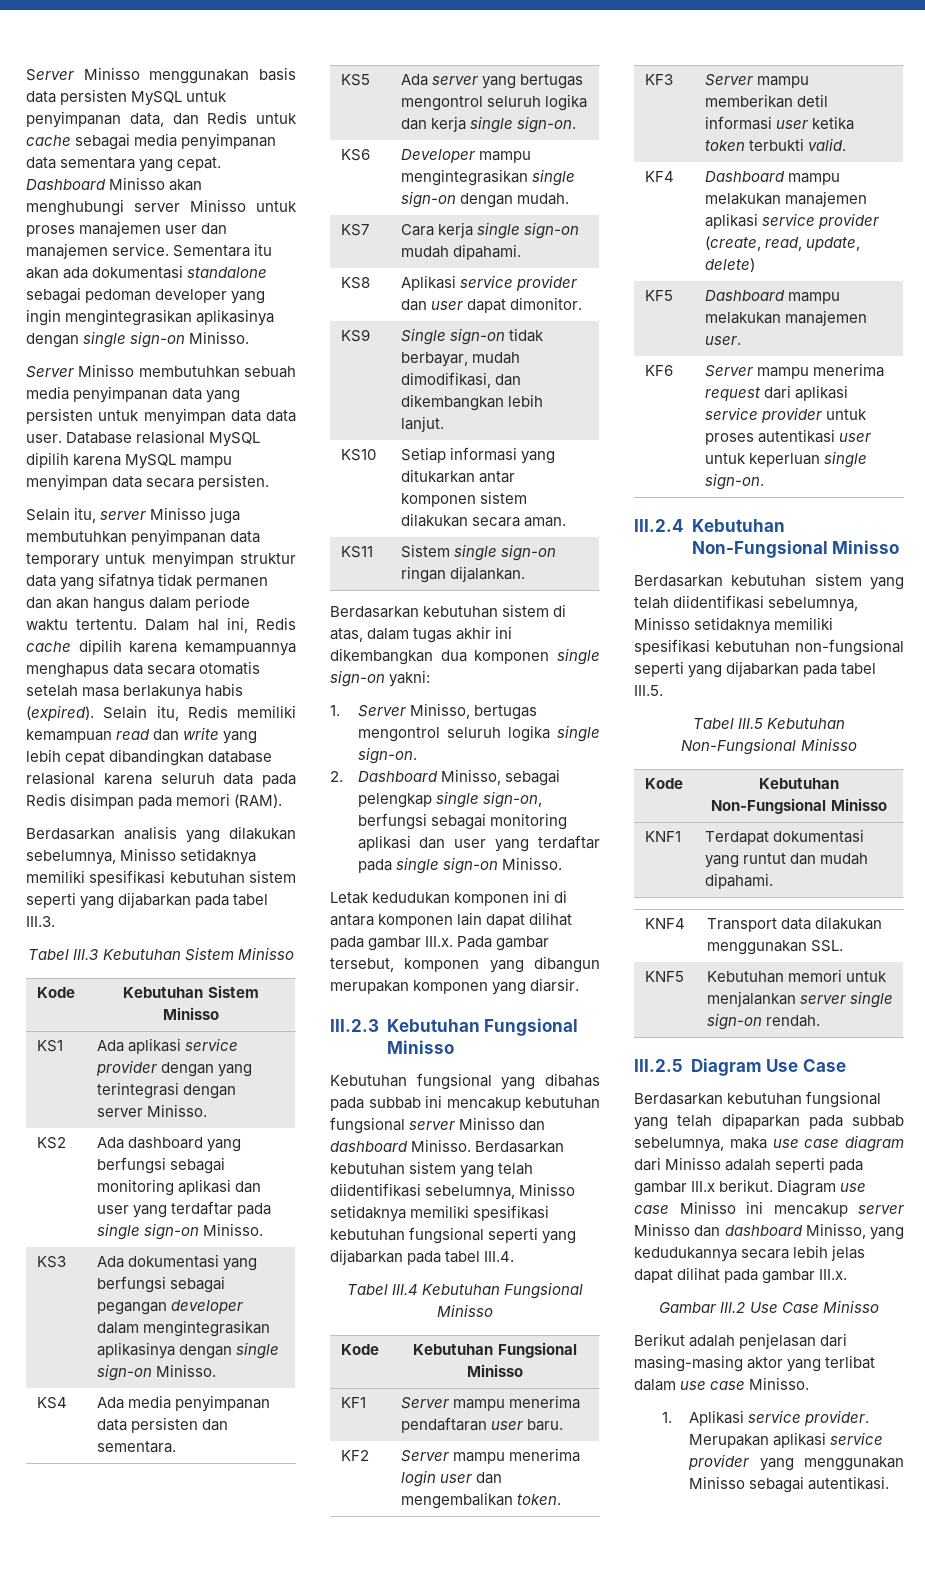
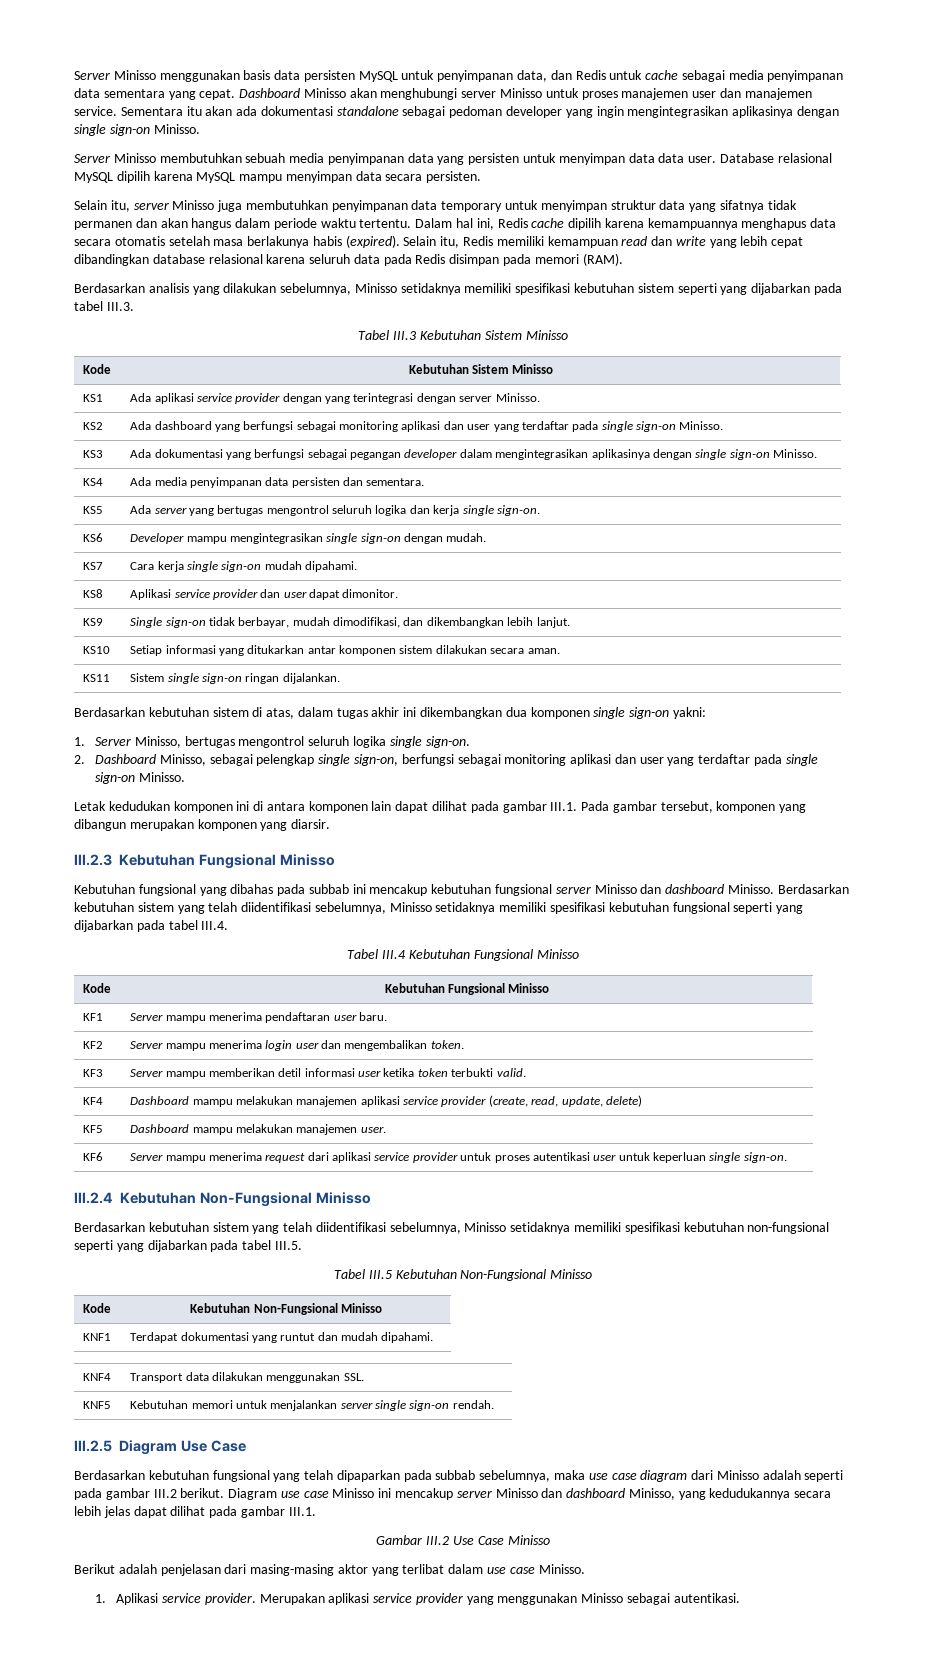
- Letak kedudukan komponen ini di antara komponen lain dapat dilihat pada gambar III.x. Pada gambar tersebut, komponen yang dibangun merupakan komponen yang diarsir.
+ Letak kedudukan komponen ini di antara komponen lain dapat dilihat pada gambar III.1. Pada gambar tersebut, komponen yang dibangun merupakan komponen yang diarsir.
- Berdasarkan kebutuhan fungsional yang telah dipaparkan pada subbab sebelumnya, maka use case diagram dari Minisso adalah seperti pada gambar III.x berikut.
+ Berdasarkan kebutuhan fungsional yang telah dipaparkan pada subbab sebelumnya, maka use case diagram dari Minisso adalah seperti pada gambar III.2 berikut.
- Diagram use case Minisso ini mencakup server Minisso dan dashboard Minisso, yang kedudukannya secara lebih jelas dapat dilihat pada gambar III.x.
+ Diagram use case Minisso ini mencakup server Minisso dan dashboard Minisso, yang kedudukannya secara lebih jelas dapat dilihat pada gambar III.1.

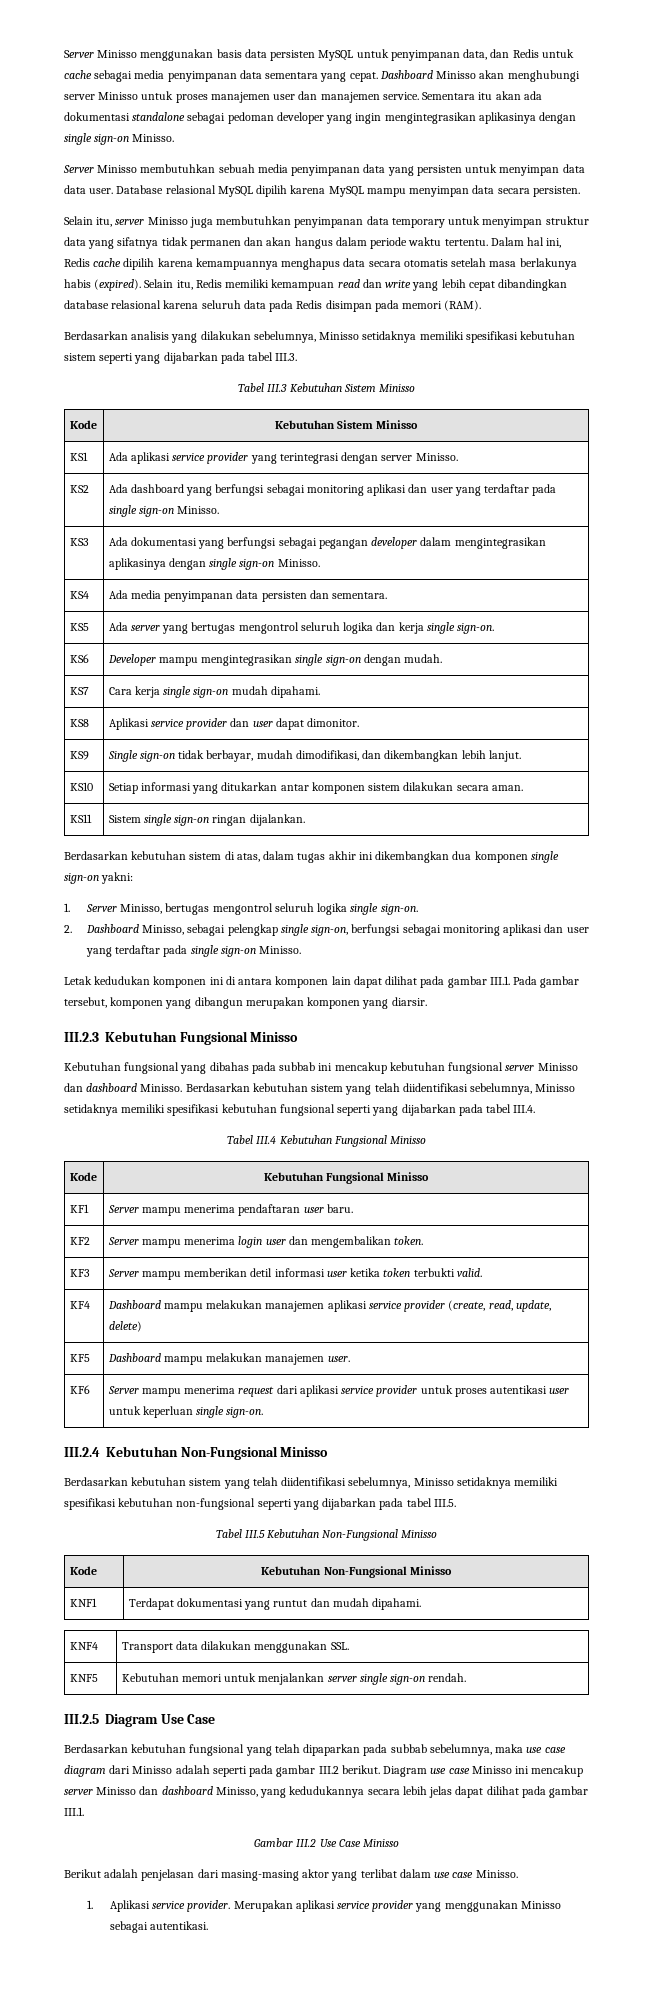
- KS1 | Ada aplikasi service provider dengan yang terintegrasi dengan server Minisso.
+ KS1 | Ada aplikasi service provider yang terintegrasi dengan server Minisso.

